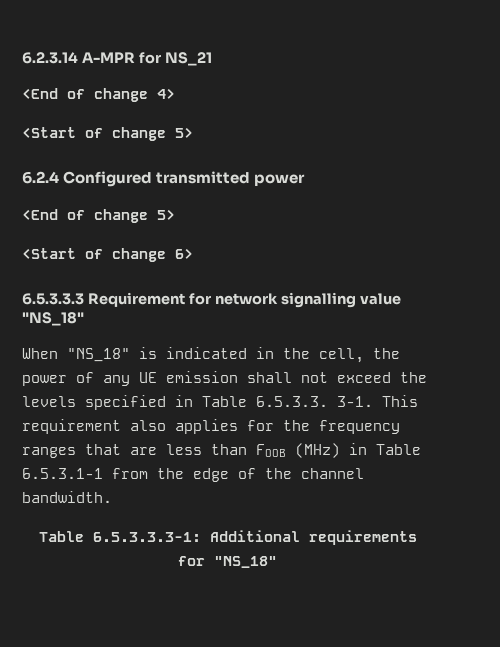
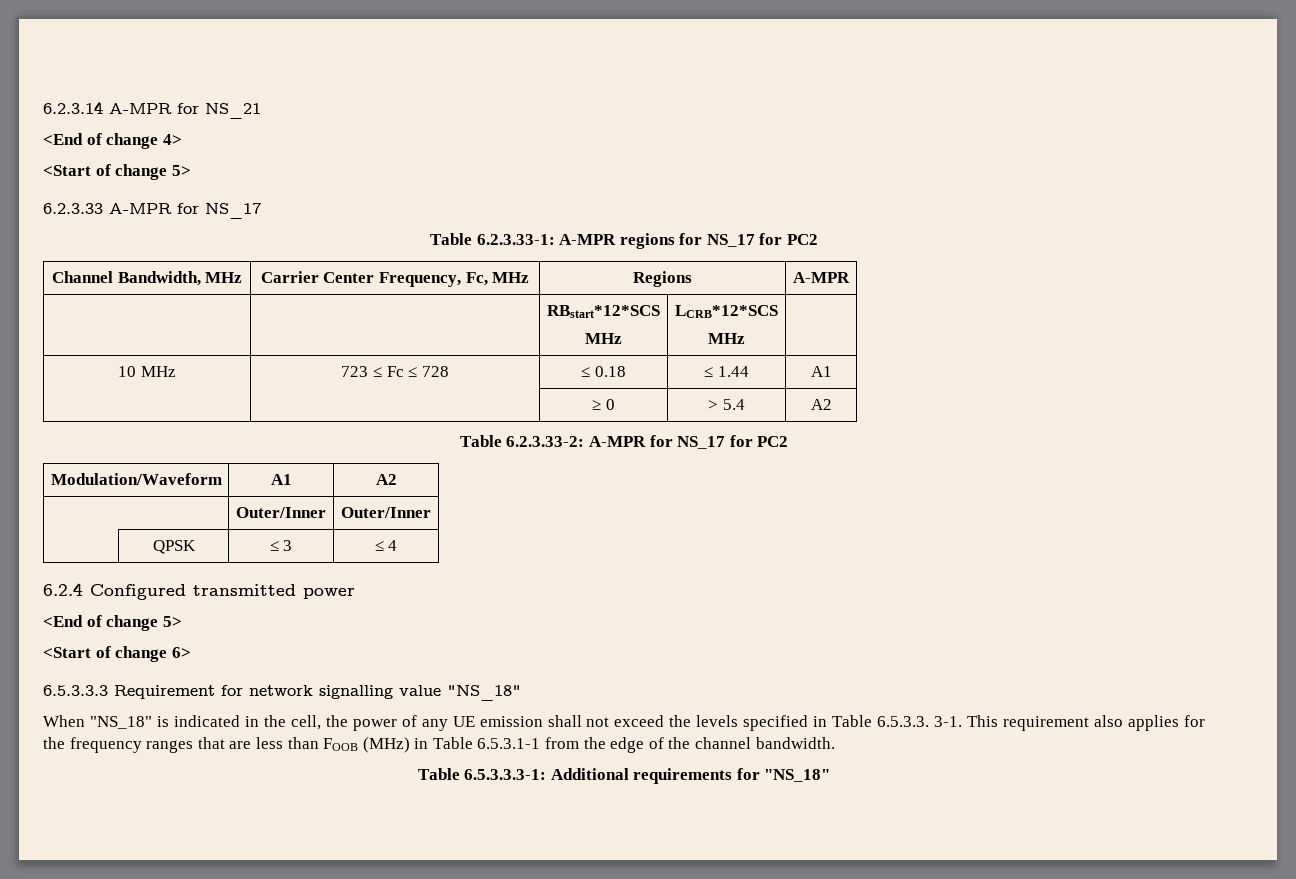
+ 6.2.3.33 A-MPR for NS_17
+ Table 6.2.3.33-1: A-MPR regions for NS_17 for PC2
+ Channel Bandwidth, MHz | Carrier Center Frequency, Fc, MHz | Regions | A-MPR
+ | | RBstart*12*SCS
+ MHz | LCRB*12*SCS
+ MHz |
+ 10 MHz | 723 ≤ Fc ≤ 728 | ≤ 0.18 | ≤ 1.44 | A1
+ | | ≥ 0 | > 5.4 | A2
+ Table 6.2.3.33-2: A-MPR for NS_17 for PC2
+ Modulation/Waveform | A1 | A2
+ | Outer/Inner | Outer/Inner
+ | QPSK | ≤ 3 | ≤ 4

